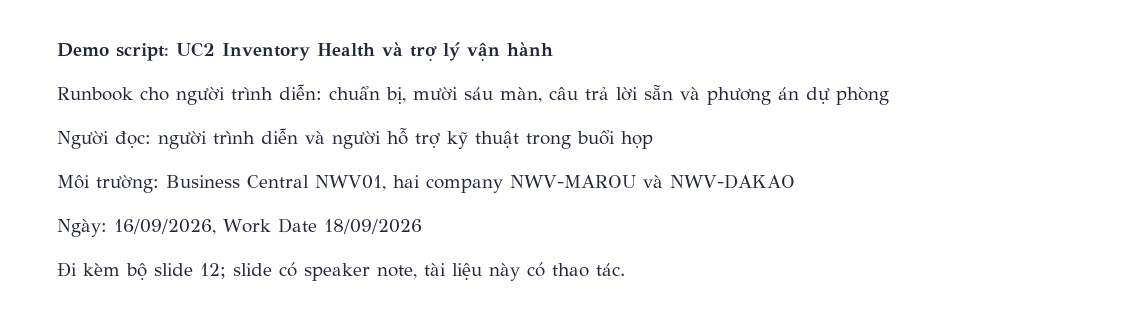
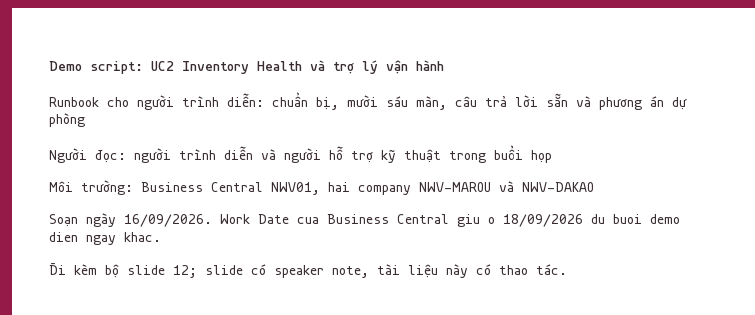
- Ngày: 16/09/2026, Work Date 18/09/2026
+ Soạn ngày 16/09/2026. Work Date cua Business Central giu o 18/09/2026 du buoi demo dien ngay khac.

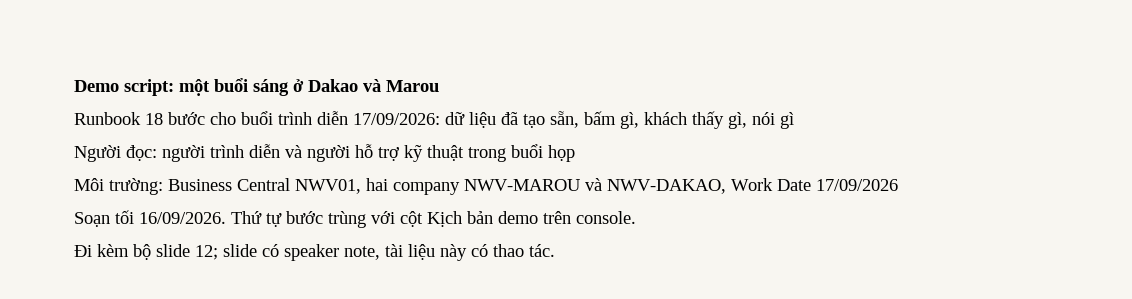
- Demo script: UC2 Inventory Health và trợ lý vận hành
- Runbook cho người trình diễn: chuẩn bị, mười sáu màn, câu trả lời sẵn và phương án dự phòng
+ Demo script: một buổi sáng ở Dakao và Marou
+ Runbook 18 bước cho buổi trình diễn 17/09/2026: dữ liệu đã tạo sẵn, bấm gì, khách thấy gì, nói gì
- Môi trường: Business Central NWV01, hai company NWV-MAROU và NWV-DAKAO
- Soạn ngày 16/09/2026. Work Date cua Business Central giu o 18/09/2026 du buoi demo dien ngay khac.
+ Môi trường: Business Central NWV01, hai company NWV-MAROU và NWV-DAKAO, Work Date 17/09/2026
+ Soạn tối 16/09/2026. Thứ tự bước trùng với cột Kịch bản demo trên console.

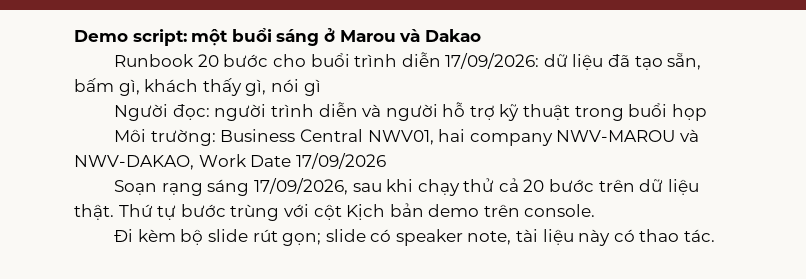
- Demo script: một buổi sáng ở Dakao và Marou
+ Demo script: một buổi sáng ở Marou và Dakao
- Runbook 18 bước cho buổi trình diễn 17/09/2026: dữ liệu đã tạo sẵn, bấm gì, khách thấy gì, nói gì
+ Runbook 20 bước cho buổi trình diễn 17/09/2026: dữ liệu đã tạo sẵn, bấm gì, khách thấy gì, nói gì
- Soạn tối 16/09/2026.
+ Soạn rạng sáng 17/09/2026, sau khi chạy thử cả 20 bước trên dữ liệu thật.
- Đi kèm bộ slide 12; slide có speaker note, tài liệu này có thao tác.
+ Đi kèm bộ slide rút gọn; slide có speaker note, tài liệu này có thao tác.

